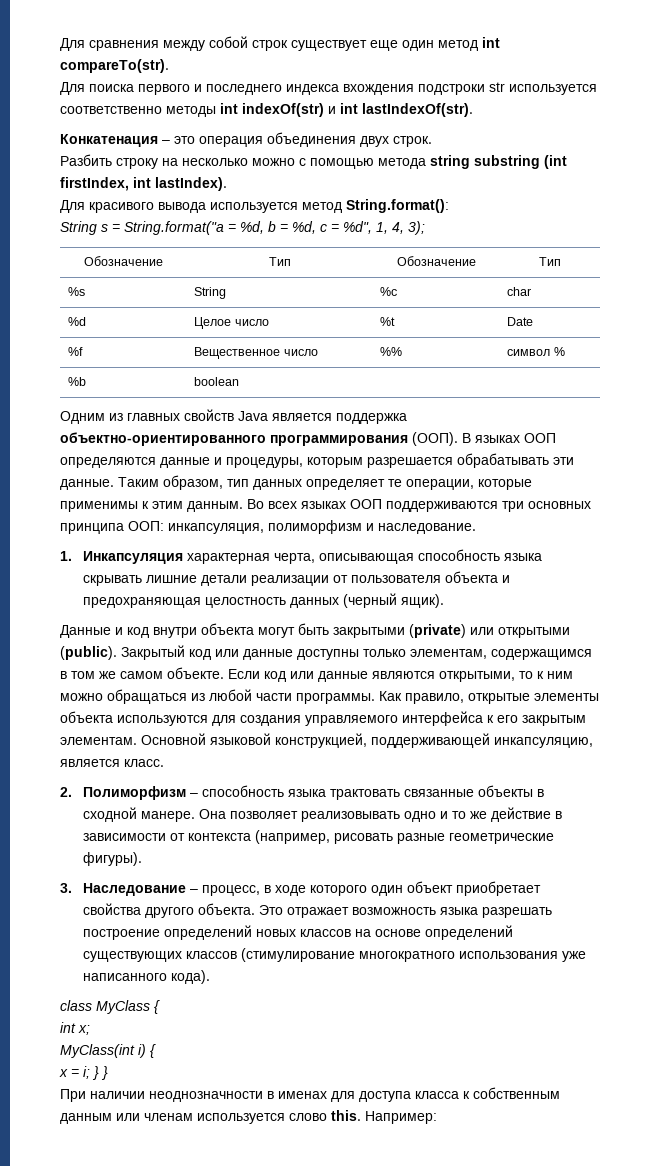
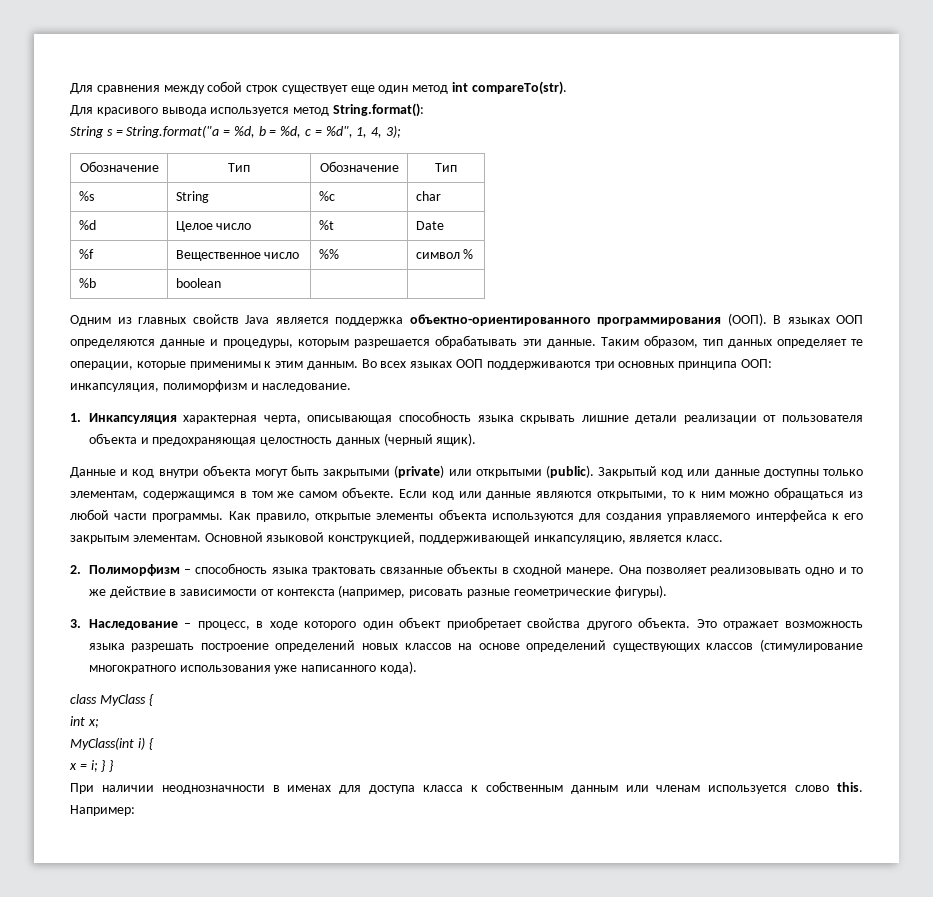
- Для поиска первого и последнего индекса вхождения подстроки str используется соответственно методы int indexOf(str) и int lastIndexOf(str).
- Конкатенация – это операция объединения двух строк.
- Разбить строку на несколько можно с помощью метода string substring (int firstIndex, int lastIndex).

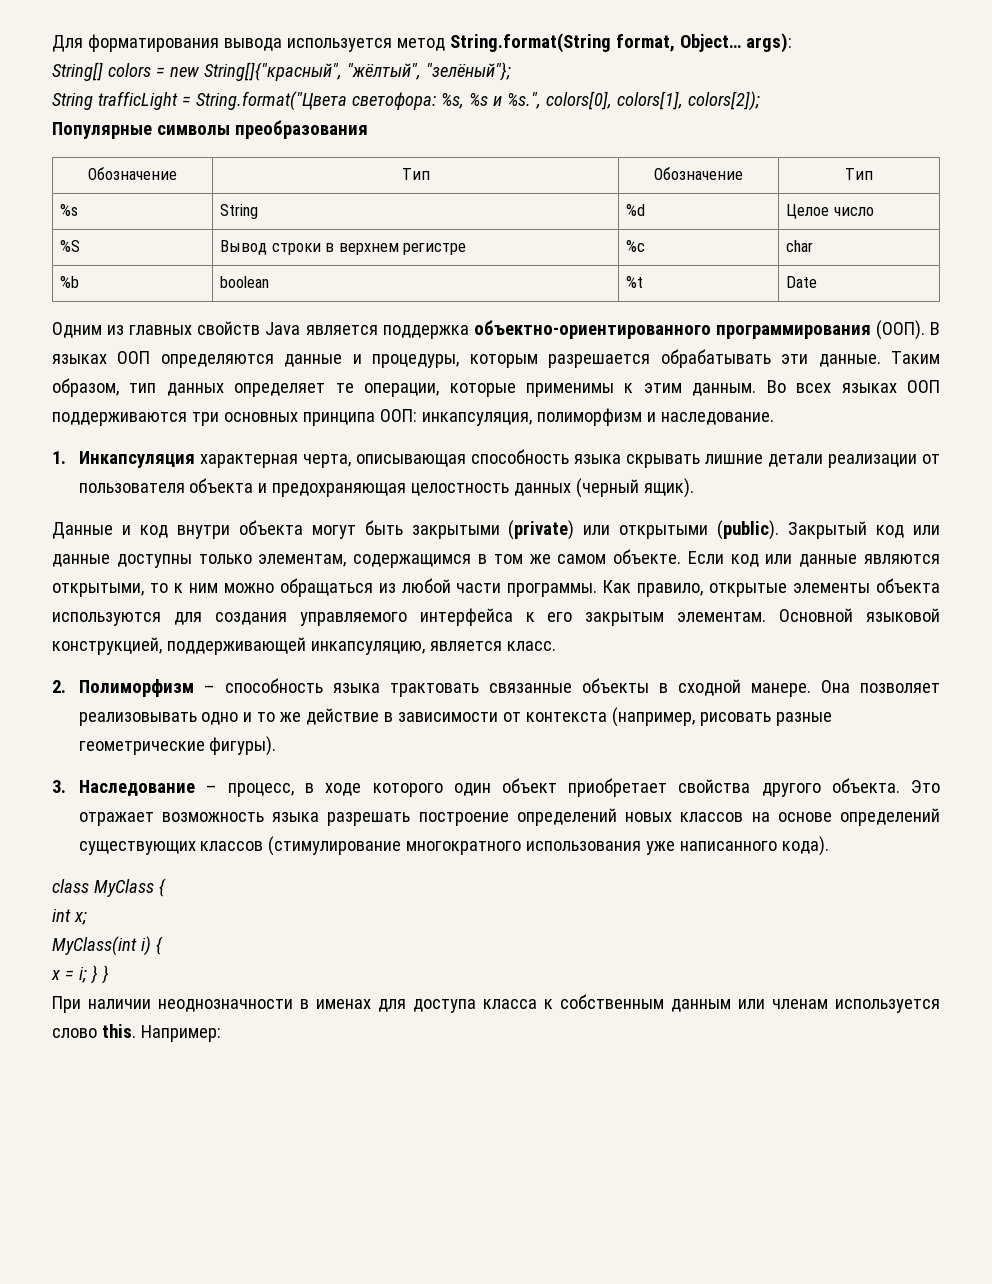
- Для сравнения между собой строк существует еще один метод int compareTo(str).
- Для красивого вывода используется метод String.format():
- String s = String.format("a = %d, b = %d, c = %d", 1, 4, 3);
+ Для форматирования вывода используется метод String.format(String format, Object… args):
+ String[] colors = new String[]{"красный", "жёлтый", "зелёный"};
+ String trafficLight = String.format("Цвета светофора: %s, %s и %s.", colors[0], colors[1], colors[2]);
+ Популярные символы преобразования
- %s | String | %c | char
- %d | Целое число | %t | Date
- %f | Вещественное число | %% | символ %
+ %s | String | %d | Целое число
+ %S | Вывод строки в верхнем регистре | %c | char
- %b | boolean | |
+ %b | boolean | %t | Date

